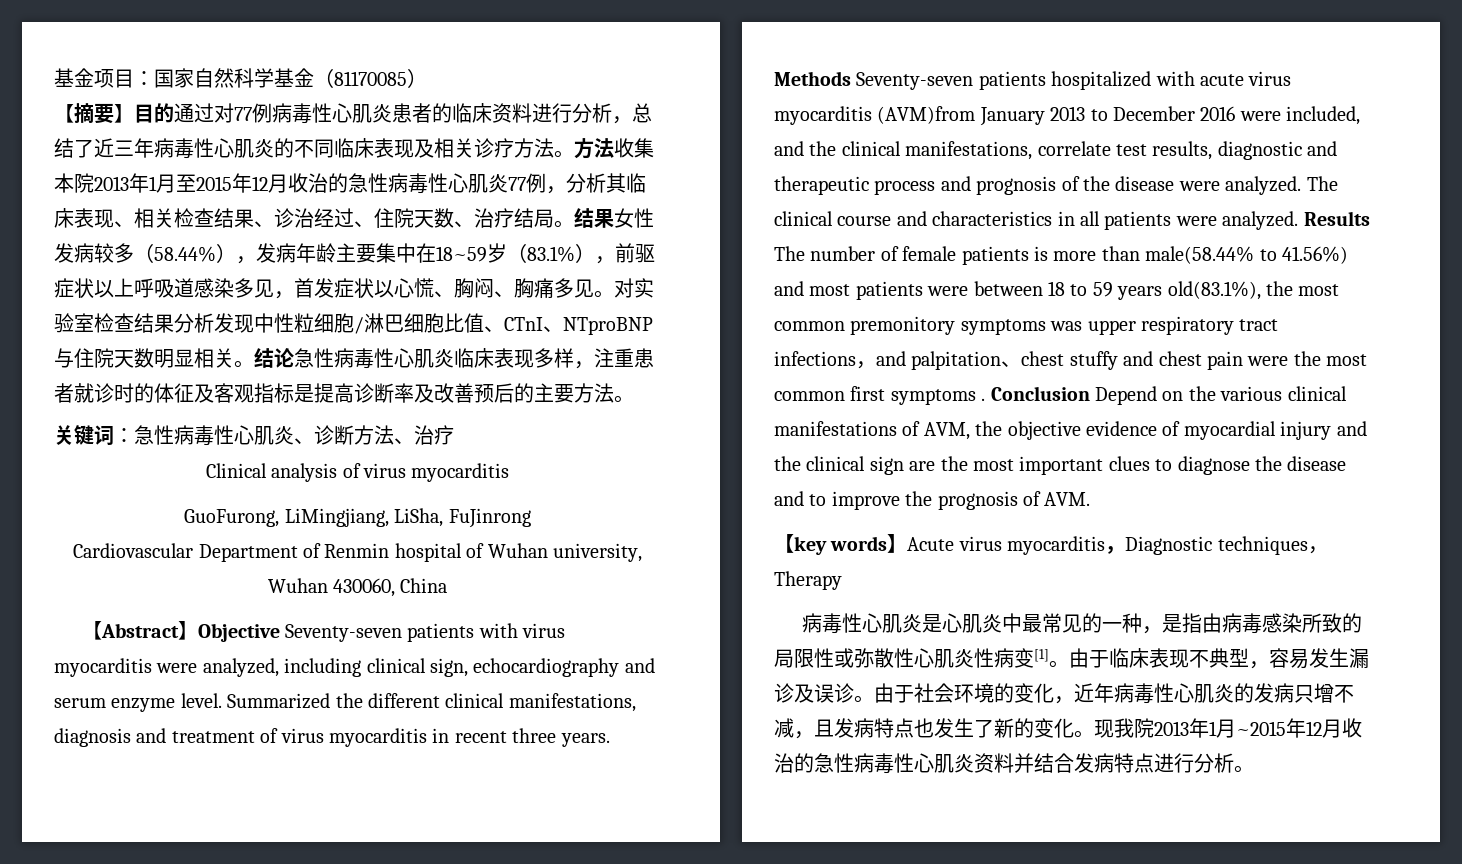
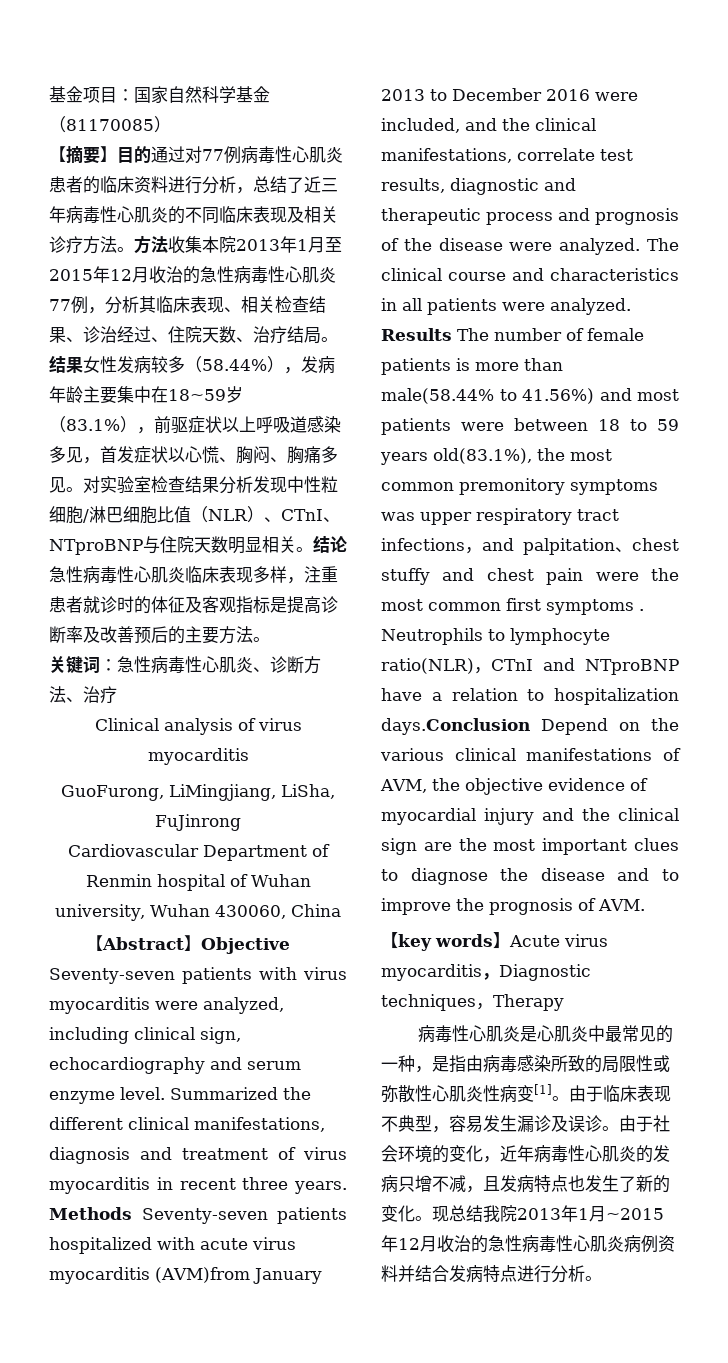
- 对实验室检查结果分析发现中性粒细胞/淋巴细胞比值、CTnI、NTproBNP与住院天数明显相关。
+ 对实验室检查结果分析发现中性粒细胞/淋巴细胞比值（NLR）、CTnI、NTproBNP与住院天数明显相关。
- Conclusion Depend on the various clinical manifestations of AVM, the objective evidence of myocardial injury and the clinical sign are the most important clues to diagnose the disease and to improve the prognosis of AVM.
+ Neutrophils to lymphocyte ratio(NLR)，CTnI and NTproBNP have a relation to hospitalization days.Conclusion Depend on the various clinical manifestations of AVM, the objective evidence of myocardial injury and the clinical sign are the most important clues to diagnose the disease and to improve the prognosis of AVM.
- 现我院2013年1月~2015年12月收治的急性病毒性心肌炎资料并结合发病特点进行分析。
+ 现总结我院2013年1月~2015年12月收治的急性病毒性心肌炎病例资料并结合发病特点进行分析。

